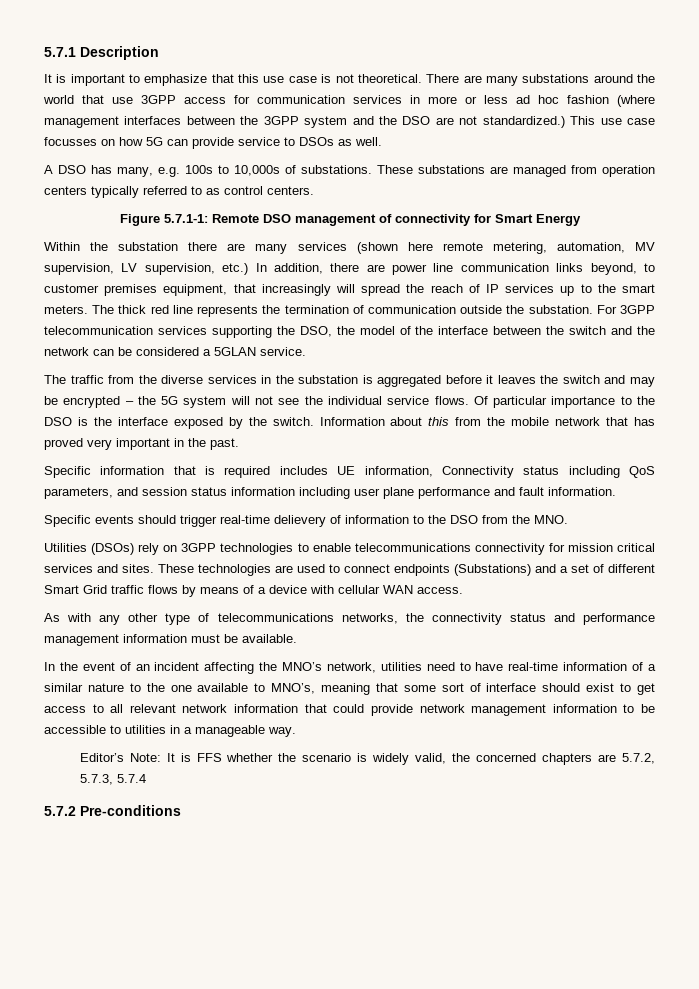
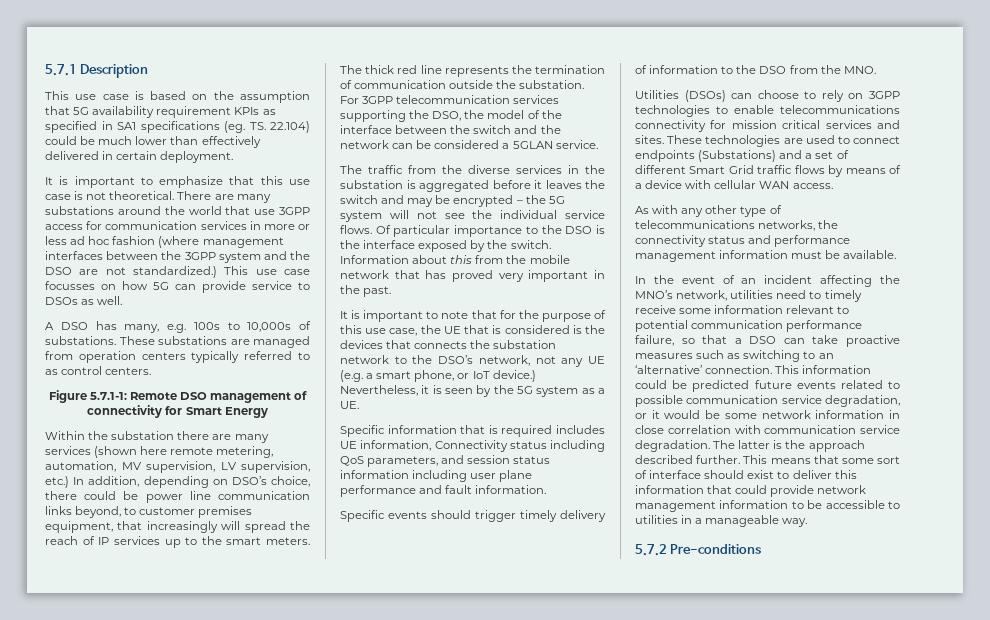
+ This use case is based on the assumption that 5G availability requirement KPIs as specified in SA1 specifications (eg. TS. 22.104) could be much lower than effectively delivered in certain deployment.
- Within the substation there are many services (shown here remote metering, automation, MV supervision, LV supervision, etc.) In addition, there are power line communication links beyond, to customer premises equipment, that increasingly will spread the reach of IP services up to the smart meters.
+ Within the substation there are many services (shown here remote metering, automation, MV supervision, LV supervision, etc.) In addition, depending on DSO’s choice, there could be power line communication links beyond, to customer premises equipment, that increasingly will spread the reach of IP services up to the smart meters.
+ It is important to note that for the purpose of this use case, the UE that is considered is the devices that connects the substation network to the DSO’s network, not any UE (e.g. a smart phone, or IoT device.) Nevertheless, it is seen by the 5G system as a UE.
- Specific events should trigger real-time delievery of information to the DSO from the MNO.
+ Specific events should trigger timely delivery of information to the DSO from the MNO.
- Utilities (DSOs) rely on 3GPP technologies to enable telecommunications connectivity for mission critical services and sites.
+ Utilities (DSOs) can choose to rely on 3GPP technologies to enable telecommunications connectivity for mission critical services and sites.
- In the event of an incident affecting the MNO’s network, utilities need to have real-time information of a similar nature to the one available to MNO’s, meaning that some sort of interface should exist to get access to all relevant network information that could provide network management information to be accessible to utilities in a manageable way.
+ In the event of an incident affecting the MNO’s network, utilities need to timely receive some information relevant to potential communication performance failure, so that a DSO can take proactive measures such as switching to an ‘alternative’ connection. This information could be predicted future events related to possible communication service degradation, or it would be some network information in close correlation with communication service degradation. The latter is the approach described further. This means that some sort of interface should exist to deliver this information that could provide network management information to be accessible to utilities in a manageable way.
- Editor’s Note: It is FFS whether the scenario is widely valid, the concerned chapters are 5.7.2, 5.7.3, 5.7.4

